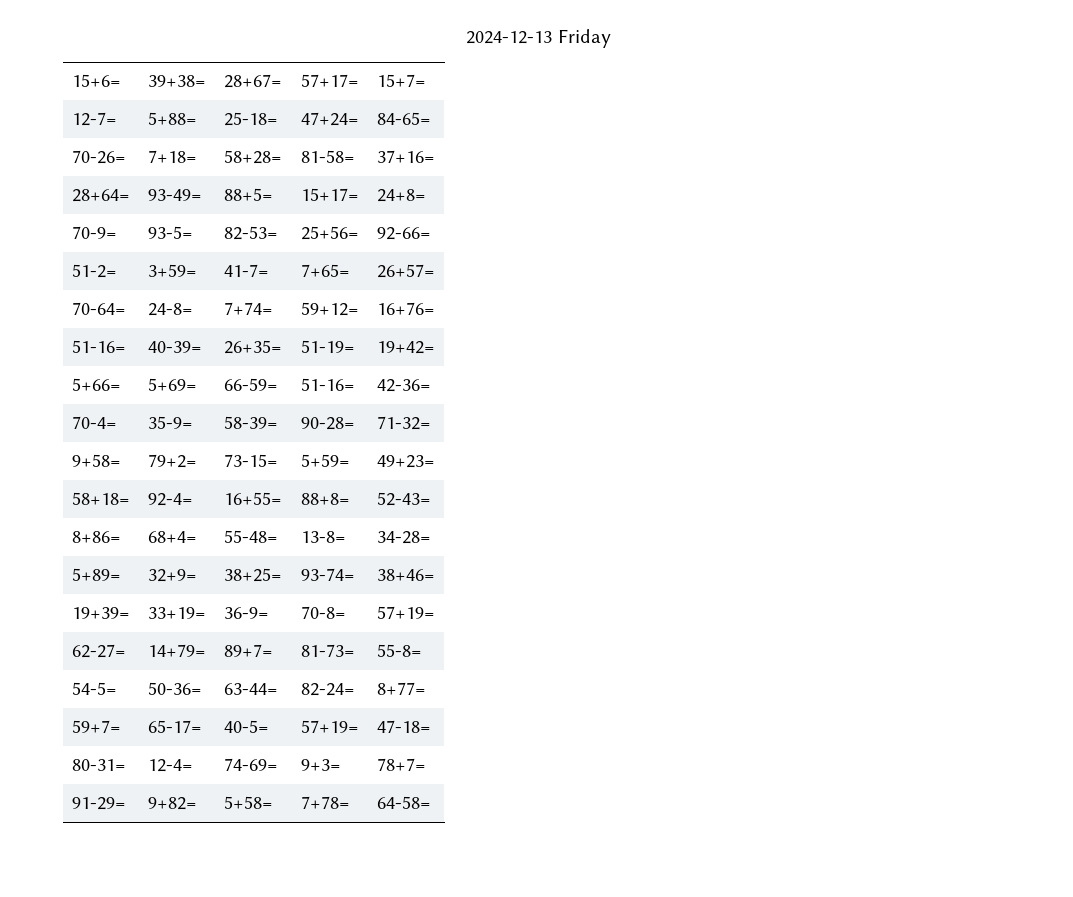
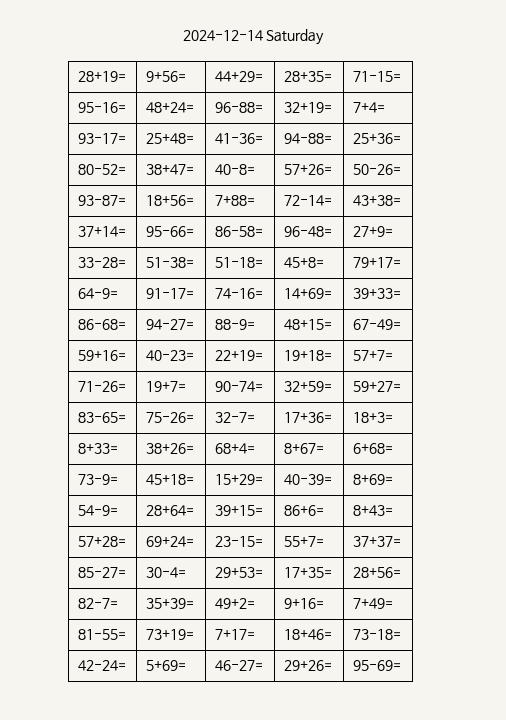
- 2024-12-13 Friday
- 15+6= | 39+38= | 28+67= | 57+17= | 15+7=
- 12-7= | 5+88= | 25-18= | 47+24= | 84-65=
- 70-26= | 7+18= | 58+28= | 81-58= | 37+16=
- 28+64= | 93-49= | 88+5= | 15+17= | 24+8=
- 70-9= | 93-5= | 82-53= | 25+56= | 92-66=
- 51-2= | 3+59= | 41-7= | 7+65= | 26+57=
- 70-64= | 24-8= | 7+74= | 59+12= | 16+76=
- 51-16= | 40-39= | 26+35= | 51-19= | 19+42=
- 5+66= | 5+69= | 66-59= | 51-16= | 42-36=
- 70-4= | 35-9= | 58-39= | 90-28= | 71-32=
- 9+58= | 79+2= | 73-15= | 5+59= | 49+23=
- 58+18= | 92-4= | 16+55= | 88+8= | 52-43=
- 8+86= | 68+4= | 55-48= | 13-8= | 34-28=
- 5+89= | 32+9= | 38+25= | 93-74= | 38+46=
- 19+39= | 33+19= | 36-9= | 70-8= | 57+19=
- 62-27= | 14+79= | 89+7= | 81-73= | 55-8=
- 54-5= | 50-36= | 63-44= | 82-24= | 8+77=
- 59+7= | 65-17= | 40-5= | 57+19= | 47-18=
- 80-31= | 12-4= | 74-69= | 9+3= | 78+7=
- 91-29= | 9+82= | 5+58= | 7+78= | 64-58=
+ 2024-12-14 Saturday
+ 28+19= | 9+56= | 44+29= | 28+35= | 71-15=
+ 95-16= | 48+24= | 96-88= | 32+19= | 7+4=
+ 93-17= | 25+48= | 41-36= | 94-88= | 25+36=
+ 80-52= | 38+47= | 40-8= | 57+26= | 50-26=
+ 93-87= | 18+56= | 7+88= | 72-14= | 43+38=
+ 37+14= | 95-66= | 86-58= | 96-48= | 27+9=
+ 33-28= | 51-38= | 51-18= | 45+8= | 79+17=
+ 64-9= | 91-17= | 74-16= | 14+69= | 39+33=
+ 86-68= | 94-27= | 88-9= | 48+15= | 67-49=
+ 59+16= | 40-23= | 22+19= | 19+18= | 57+7=
+ 71-26= | 19+7= | 90-74= | 32+59= | 59+27=
+ 83-65= | 75-26= | 32-7= | 17+36= | 18+3=
+ 8+33= | 38+26= | 68+4= | 8+67= | 6+68=
+ 73-9= | 45+18= | 15+29= | 40-39= | 8+69=
+ 54-9= | 28+64= | 39+15= | 86+6= | 8+43=
+ 57+28= | 69+24= | 23-15= | 55+7= | 37+37=
+ 85-27= | 30-4= | 29+53= | 17+35= | 28+56=
+ 82-7= | 35+39= | 49+2= | 9+16= | 7+49=
+ 81-55= | 73+19= | 7+17= | 18+46= | 73-18=
+ 42-24= | 5+69= | 46-27= | 29+26= | 95-69=

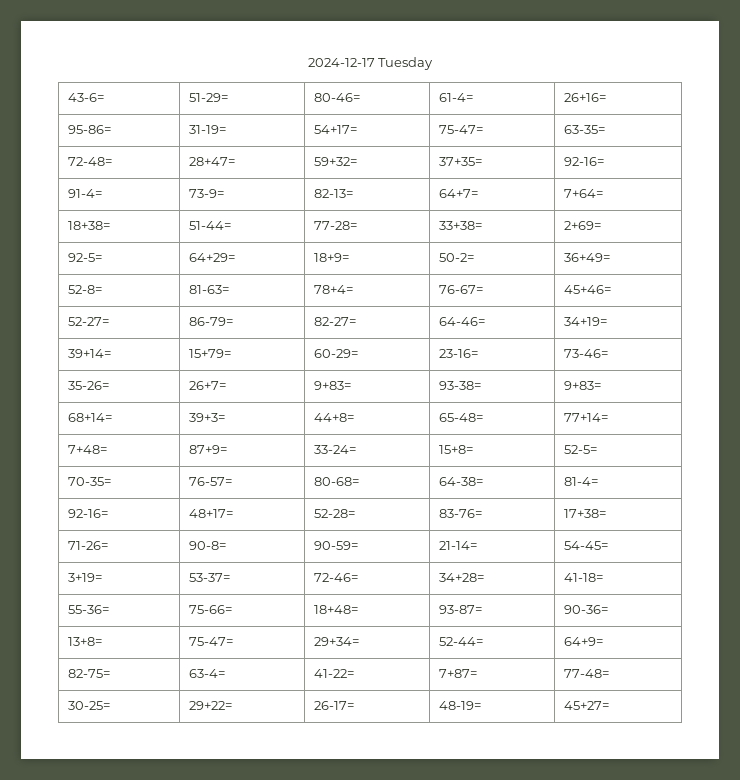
- 2024-12-14 Saturday
- 28+19= | 9+56= | 44+29= | 28+35= | 71-15=
- 95-16= | 48+24= | 96-88= | 32+19= | 7+4=
- 93-17= | 25+48= | 41-36= | 94-88= | 25+36=
- 80-52= | 38+47= | 40-8= | 57+26= | 50-26=
- 93-87= | 18+56= | 7+88= | 72-14= | 43+38=
- 37+14= | 95-66= | 86-58= | 96-48= | 27+9=
- 33-28= | 51-38= | 51-18= | 45+8= | 79+17=
- 64-9= | 91-17= | 74-16= | 14+69= | 39+33=
- 86-68= | 94-27= | 88-9= | 48+15= | 67-49=
- 59+16= | 40-23= | 22+19= | 19+18= | 57+7=
- 71-26= | 19+7= | 90-74= | 32+59= | 59+27=
- 83-65= | 75-26= | 32-7= | 17+36= | 18+3=
- 8+33= | 38+26= | 68+4= | 8+67= | 6+68=
- 73-9= | 45+18= | 15+29= | 40-39= | 8+69=
- 54-9= | 28+64= | 39+15= | 86+6= | 8+43=
- 57+28= | 69+24= | 23-15= | 55+7= | 37+37=
- 85-27= | 30-4= | 29+53= | 17+35= | 28+56=
- 82-7= | 35+39= | 49+2= | 9+16= | 7+49=
- 81-55= | 73+19= | 7+17= | 18+46= | 73-18=
- 42-24= | 5+69= | 46-27= | 29+26= | 95-69=
+ 2024-12-17 Tuesday
+ 43-6= | 51-29= | 80-46= | 61-4= | 26+16=
+ 95-86= | 31-19= | 54+17= | 75-47= | 63-35=
+ 72-48= | 28+47= | 59+32= | 37+35= | 92-16=
+ 91-4= | 73-9= | 82-13= | 64+7= | 7+64=
+ 18+38= | 51-44= | 77-28= | 33+38= | 2+69=
+ 92-5= | 64+29= | 18+9= | 50-2= | 36+49=
+ 52-8= | 81-63= | 78+4= | 76-67= | 45+46=
+ 52-27= | 86-79= | 82-27= | 64-46= | 34+19=
+ 39+14= | 15+79= | 60-29= | 23-16= | 73-46=
+ 35-26= | 26+7= | 9+83= | 93-38= | 9+83=
+ 68+14= | 39+3= | 44+8= | 65-48= | 77+14=
+ 7+48= | 87+9= | 33-24= | 15+8= | 52-5=
+ 70-35= | 76-57= | 80-68= | 64-38= | 81-4=
+ 92-16= | 48+17= | 52-28= | 83-76= | 17+38=
+ 71-26= | 90-8= | 90-59= | 21-14= | 54-45=
+ 3+19= | 53-37= | 72-46= | 34+28= | 41-18=
+ 55-36= | 75-66= | 18+48= | 93-87= | 90-36=
+ 13+8= | 75-47= | 29+34= | 52-44= | 64+9=
+ 82-75= | 63-4= | 41-22= | 7+87= | 77-48=
+ 30-25= | 29+22= | 26-17= | 48-19= | 45+27=

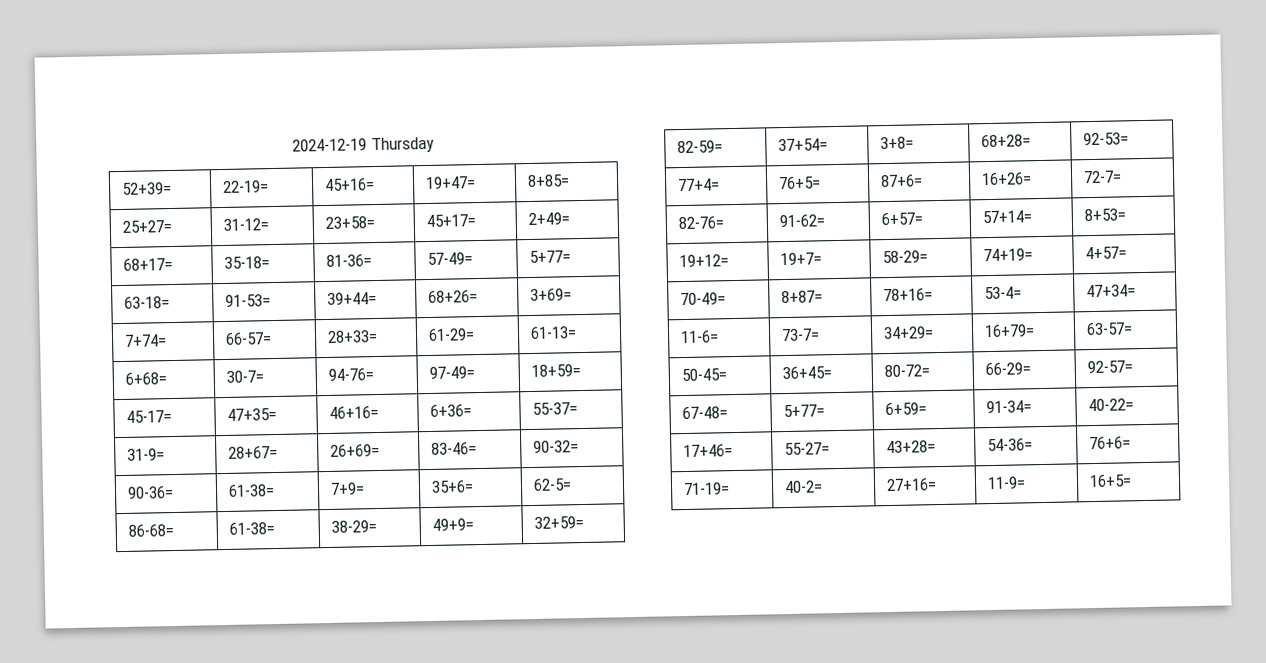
- 2024-12-17 Tuesday
- 43-6= | 51-29= | 80-46= | 61-4= | 26+16=
- 95-86= | 31-19= | 54+17= | 75-47= | 63-35=
- 72-48= | 28+47= | 59+32= | 37+35= | 92-16=
- 91-4= | 73-9= | 82-13= | 64+7= | 7+64=
- 18+38= | 51-44= | 77-28= | 33+38= | 2+69=
- 92-5= | 64+29= | 18+9= | 50-2= | 36+49=
- 52-8= | 81-63= | 78+4= | 76-67= | 45+46=
- 52-27= | 86-79= | 82-27= | 64-46= | 34+19=
- 39+14= | 15+79= | 60-29= | 23-16= | 73-46=
- 35-26= | 26+7= | 9+83= | 93-38= | 9+83=
- 68+14= | 39+3= | 44+8= | 65-48= | 77+14=
- 7+48= | 87+9= | 33-24= | 15+8= | 52-5=
- 70-35= | 76-57= | 80-68= | 64-38= | 81-4=
- 92-16= | 48+17= | 52-28= | 83-76= | 17+38=
- 71-26= | 90-8= | 90-59= | 21-14= | 54-45=
- 3+19= | 53-37= | 72-46= | 34+28= | 41-18=
- 55-36= | 75-66= | 18+48= | 93-87= | 90-36=
- 13+8= | 75-47= | 29+34= | 52-44= | 64+9=
- 82-75= | 63-4= | 41-22= | 7+87= | 77-48=
- 30-25= | 29+22= | 26-17= | 48-19= | 45+27=
+ 2024-12-19 Thursday
+ 52+39= | 22-19= | 45+16= | 19+47= | 8+85=
+ 25+27= | 31-12= | 23+58= | 45+17= | 2+49=
+ 68+17= | 35-18= | 81-36= | 57-49= | 5+77=
+ 63-18= | 91-53= | 39+44= | 68+26= | 3+69=
+ 7+74= | 66-57= | 28+33= | 61-29= | 61-13=
+ 6+68= | 30-7= | 94-76= | 97-49= | 18+59=
+ 45-17= | 47+35= | 46+16= | 6+36= | 55-37=
+ 31-9= | 28+67= | 26+69= | 83-46= | 90-32=
+ 90-36= | 61-38= | 7+9= | 35+6= | 62-5=
+ 86-68= | 61-38= | 38-29= | 49+9= | 32+59=
+ 82-59= | 37+54= | 3+8= | 68+28= | 92-53=
+ 77+4= | 76+5= | 87+6= | 16+26= | 72-7=
+ 82-76= | 91-62= | 6+57= | 57+14= | 8+53=
+ 19+12= | 19+7= | 58-29= | 74+19= | 4+57=
+ 70-49= | 8+87= | 78+16= | 53-4= | 47+34=
+ 11-6= | 73-7= | 34+29= | 16+79= | 63-57=
+ 50-45= | 36+45= | 80-72= | 66-29= | 92-57=
+ 67-48= | 5+77= | 6+59= | 91-34= | 40-22=
+ 17+46= | 55-27= | 43+28= | 54-36= | 76+6=
+ 71-19= | 40-2= | 27+16= | 11-9= | 16+5=

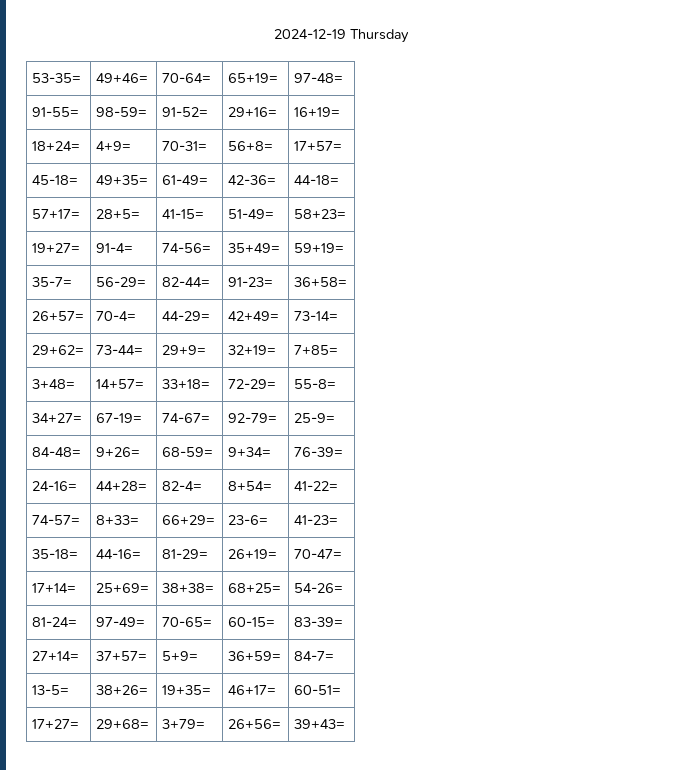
- 52+39= | 22-19= | 45+16= | 19+47= | 8+85=
- 25+27= | 31-12= | 23+58= | 45+17= | 2+49=
- 68+17= | 35-18= | 81-36= | 57-49= | 5+77=
- 63-18= | 91-53= | 39+44= | 68+26= | 3+69=
- 7+74= | 66-57= | 28+33= | 61-29= | 61-13=
- 6+68= | 30-7= | 94-76= | 97-49= | 18+59=
- 45-17= | 47+35= | 46+16= | 6+36= | 55-37=
- 31-9= | 28+67= | 26+69= | 83-46= | 90-32=
- 90-36= | 61-38= | 7+9= | 35+6= | 62-5=
- 86-68= | 61-38= | 38-29= | 49+9= | 32+59=
- 82-59= | 37+54= | 3+8= | 68+28= | 92-53=
- 77+4= | 76+5= | 87+6= | 16+26= | 72-7=
- 82-76= | 91-62= | 6+57= | 57+14= | 8+53=
- 19+12= | 19+7= | 58-29= | 74+19= | 4+57=
- 70-49= | 8+87= | 78+16= | 53-4= | 47+34=
- 11-6= | 73-7= | 34+29= | 16+79= | 63-57=
- 50-45= | 36+45= | 80-72= | 66-29= | 92-57=
- 67-48= | 5+77= | 6+59= | 91-34= | 40-22=
- 17+46= | 55-27= | 43+28= | 54-36= | 76+6=
- 71-19= | 40-2= | 27+16= | 11-9= | 16+5=
+ 53-35= | 49+46= | 70-64= | 65+19= | 97-48=
+ 91-55= | 98-59= | 91-52= | 29+16= | 16+19=
+ 18+24= | 4+9= | 70-31= | 56+8= | 17+57=
+ 45-18= | 49+35= | 61-49= | 42-36= | 44-18=
+ 57+17= | 28+5= | 41-15= | 51-49= | 58+23=
+ 19+27= | 91-4= | 74-56= | 35+49= | 59+19=
+ 35-7= | 56-29= | 82-44= | 91-23= | 36+58=
+ 26+57= | 70-4= | 44-29= | 42+49= | 73-14=
+ 29+62= | 73-44= | 29+9= | 32+19= | 7+85=
+ 3+48= | 14+57= | 33+18= | 72-29= | 55-8=
+ 34+27= | 67-19= | 74-67= | 92-79= | 25-9=
+ 84-48= | 9+26= | 68-59= | 9+34= | 76-39=
+ 24-16= | 44+28= | 82-4= | 8+54= | 41-22=
+ 74-57= | 8+33= | 66+29= | 23-6= | 41-23=
+ 35-18= | 44-16= | 81-29= | 26+19= | 70-47=
+ 17+14= | 25+69= | 38+38= | 68+25= | 54-26=
+ 81-24= | 97-49= | 70-65= | 60-15= | 83-39=
+ 27+14= | 37+57= | 5+9= | 36+59= | 84-7=
+ 13-5= | 38+26= | 19+35= | 46+17= | 60-51=
+ 17+27= | 29+68= | 3+79= | 26+56= | 39+43=

